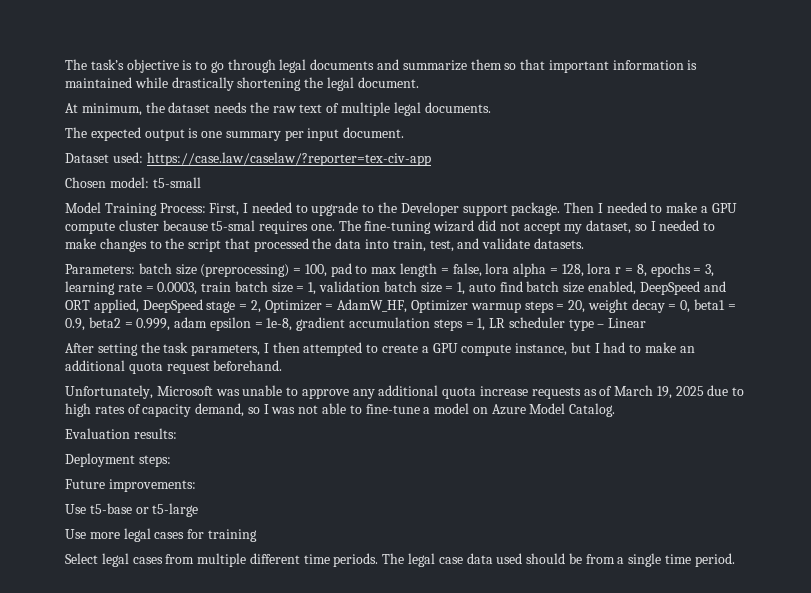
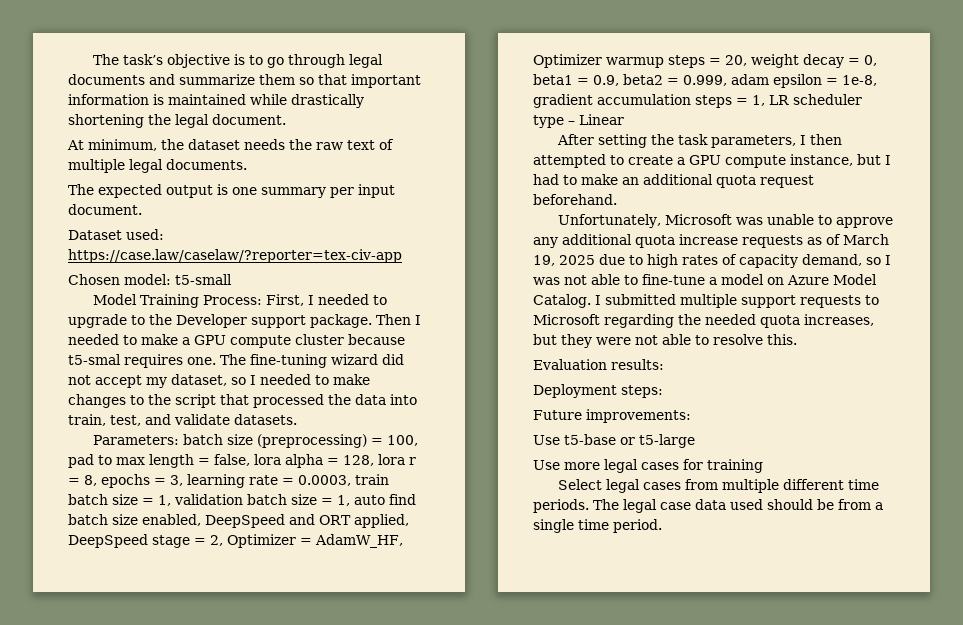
+ I submitted multiple support requests to Microsoft regarding the needed quota increases, but they were not able to resolve this.

